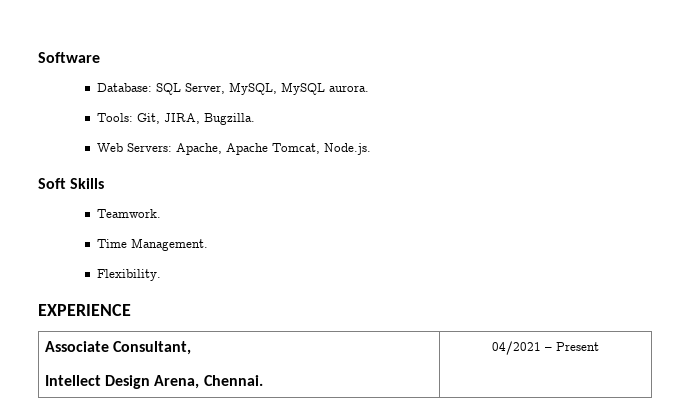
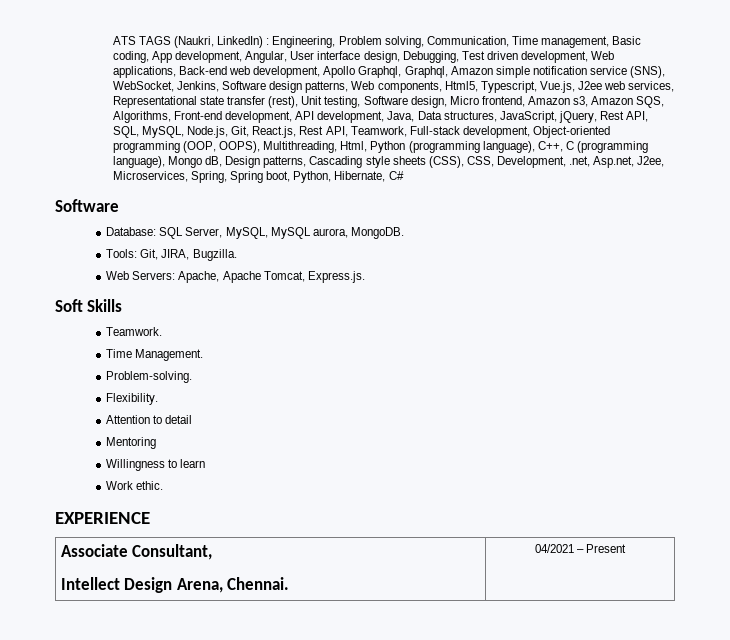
+ ATS TAGS (Naukri, LinkedIn) : Engineering, Problem solving, Communication, Time management, Basic coding, App development, Angular, User interface design, Debugging, Test driven development, Web applications, Back-end web development, Apollo Graphql, Graphql, Amazon simple notification service (SNS), WebSocket, Jenkins, Software design patterns, Web components, Html5, Typescript, Vue.js, J2ee web services, Representational state transfer (rest), Unit testing, Software design, Micro frontend, Amazon s3, Amazon SQS, Algorithms, Front-end development, API development, Java, Data structures, JavaScript, jQuery, Rest API, SQL, MySQL, Node.js, Git, React.js, Rest API, Teamwork, Full-stack development, Object-oriented programming (OOP, OOPS), Multithreading, Html, Python (programming language), C++, C (programming language), Mongo dB, Design patterns, Cascading style sheets (CSS), CSS, Development, .net, Asp.net, J2ee, Microservices, Spring, Spring boot, Python, Hibernate, C#
- Database: SQL Server, MySQL, MySQL aurora.
+ Database: SQL Server, MySQL, MySQL aurora, MongoDB.
- Web Servers: Apache, Apache Tomcat, Node.js.
+ Web Servers: Apache, Apache Tomcat, Express.js.
+ Problem-solving.
+ Attention to detail
+ Mentoring
+ Willingness to learn
+ Work ethic.

